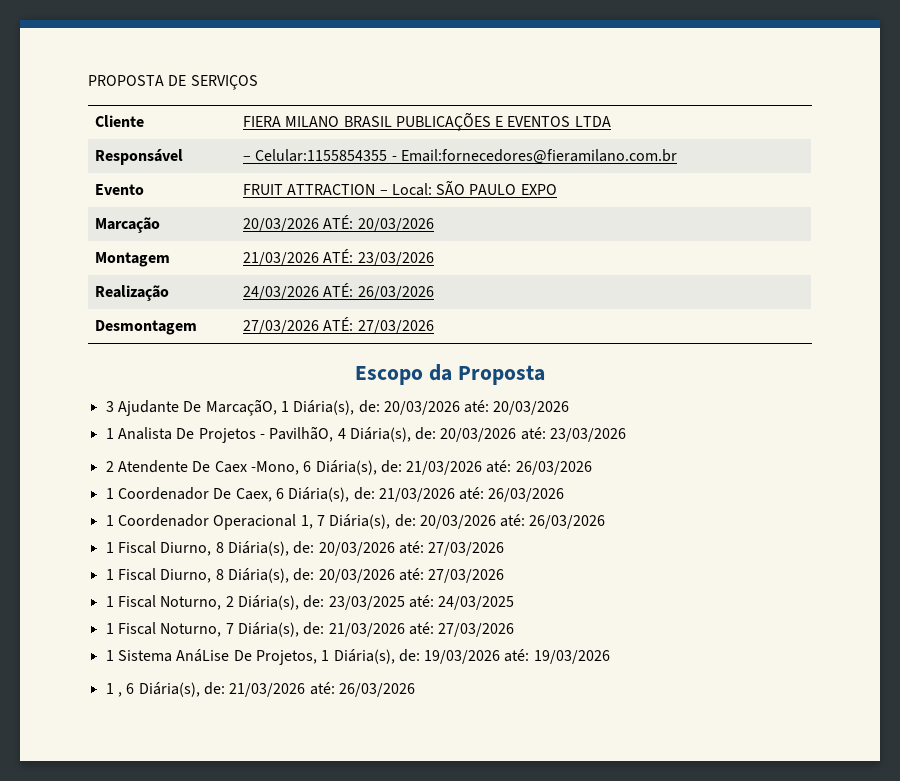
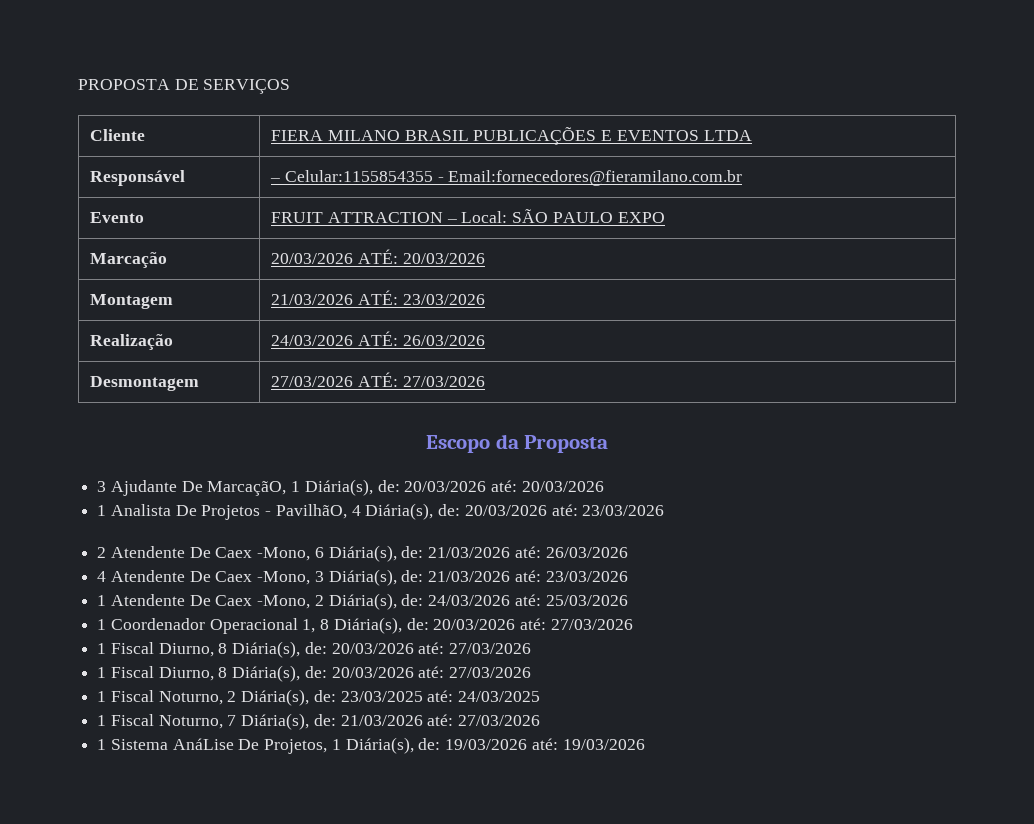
- 1 Coordenador De Caex, 6 Diária(s), de: 21/03/2026 até: 26/03/2026
+ 4 Atendente De Caex -Mono, 3 Diária(s), de: 21/03/2026 até: 23/03/2026
+ 1 Atendente De Caex -Mono, 2 Diária(s), de: 24/03/2026 até: 25/03/2026
- 1 Coordenador Operacional 1, 7 Diária(s), de: 20/03/2026 até: 26/03/2026
+ 1 Coordenador Operacional 1, 8 Diária(s), de: 20/03/2026 até: 27/03/2026
- 1 , 6 Diária(s), de: 21/03/2026 até: 26/03/2026

